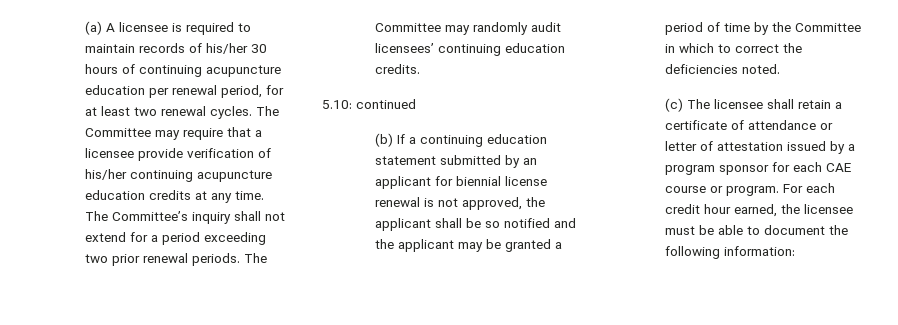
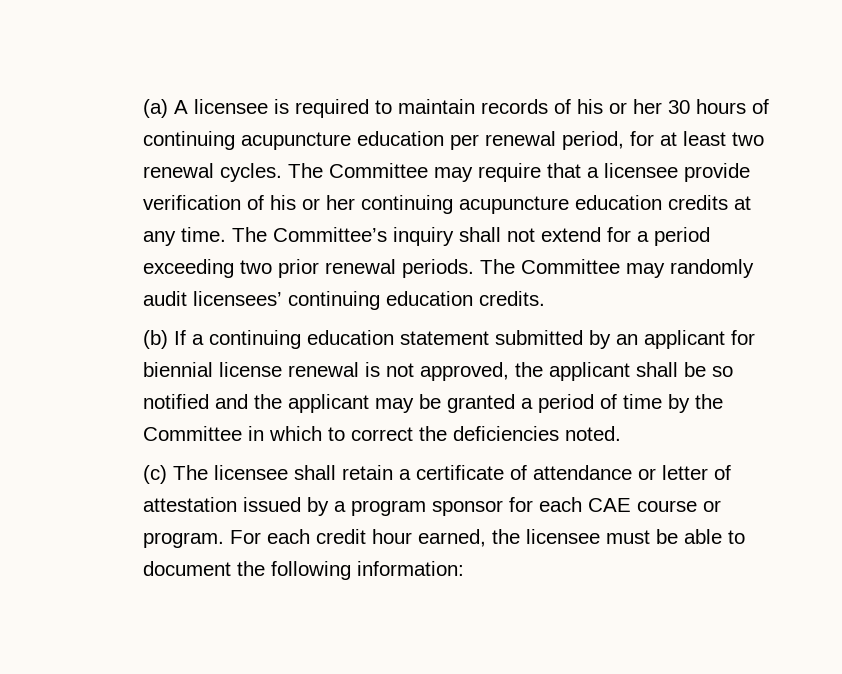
- (a) A licensee is required to maintain records of his/her 30 hours of continuing acupuncture education per renewal period, for at least two renewal cycles.
+ (a) A licensee is required to maintain records of his or her 30 hours of continuing acupuncture education per renewal period, for at least two renewal cycles.
- The Committee may require that a licensee provide verification of his/her continuing acupuncture education credits at any time.
+ The Committee may require that a licensee provide verification of his or her continuing acupuncture education credits at any time.
- 5.10: continued

